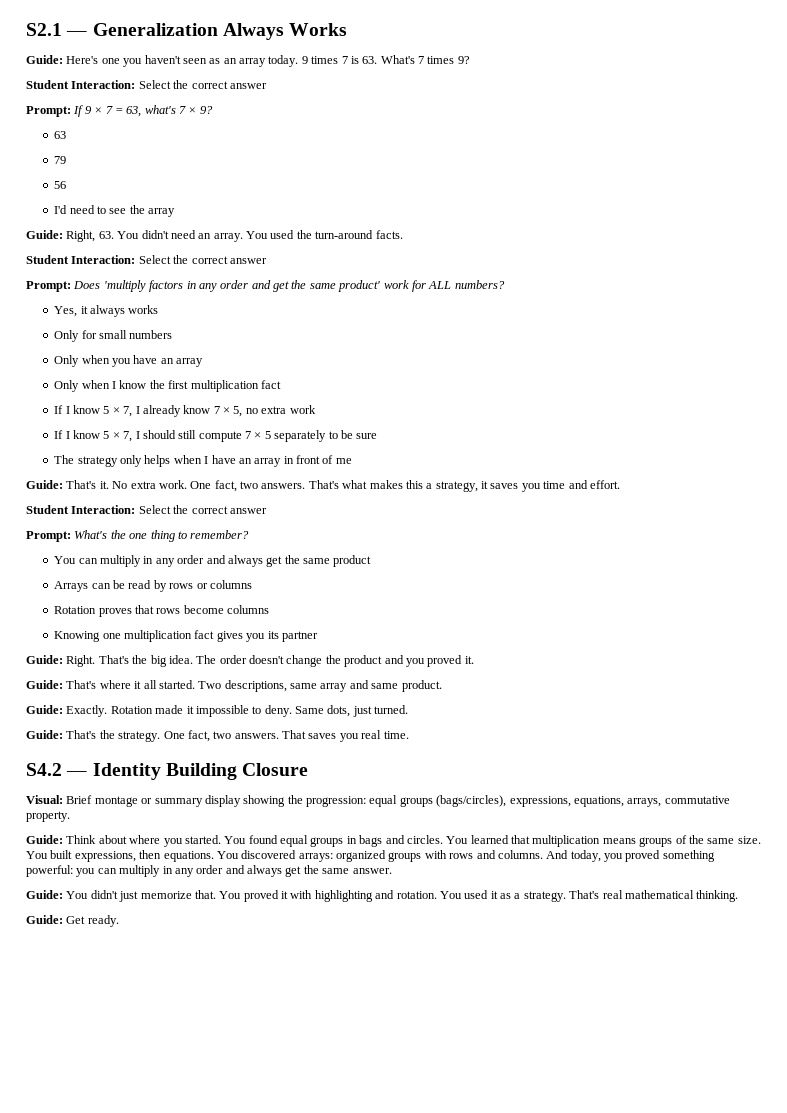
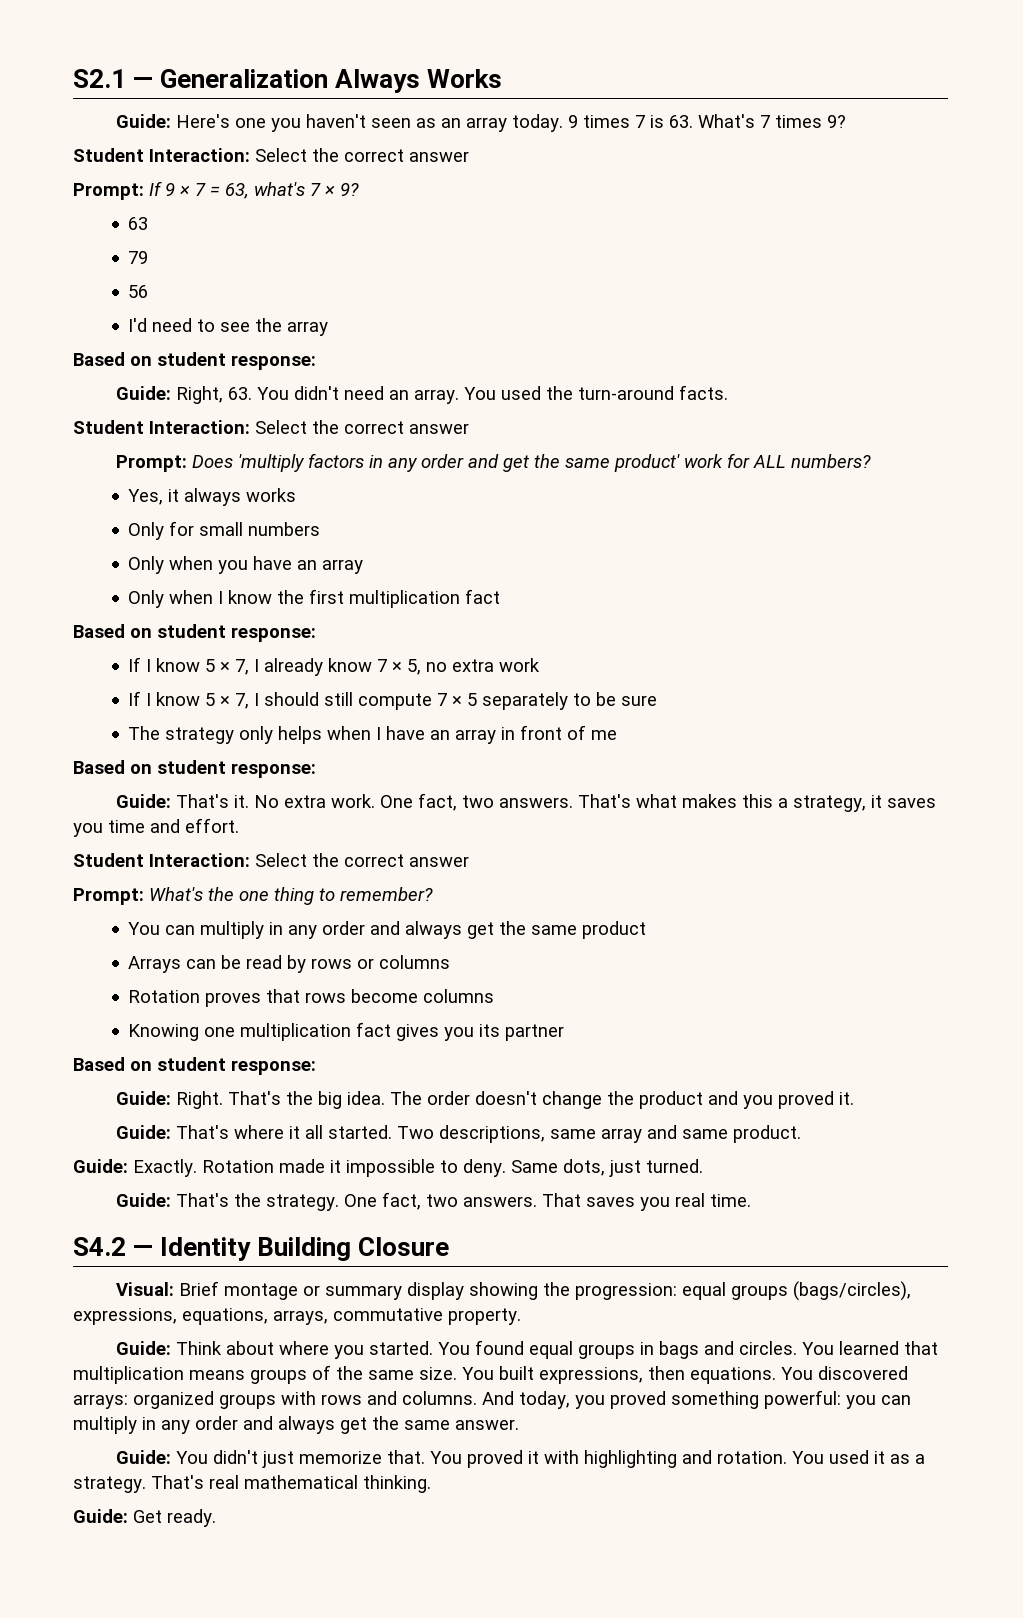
  I'd need to see the array
+ Based on student response:
  Only when I know the first multiplication fact
+ Based on student response:
  The strategy only helps when I have an array in front of me
+ Based on student response:
  Knowing one multiplication fact gives you its partner
+ Based on student response:

